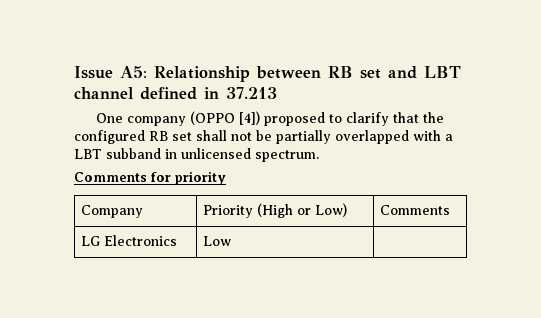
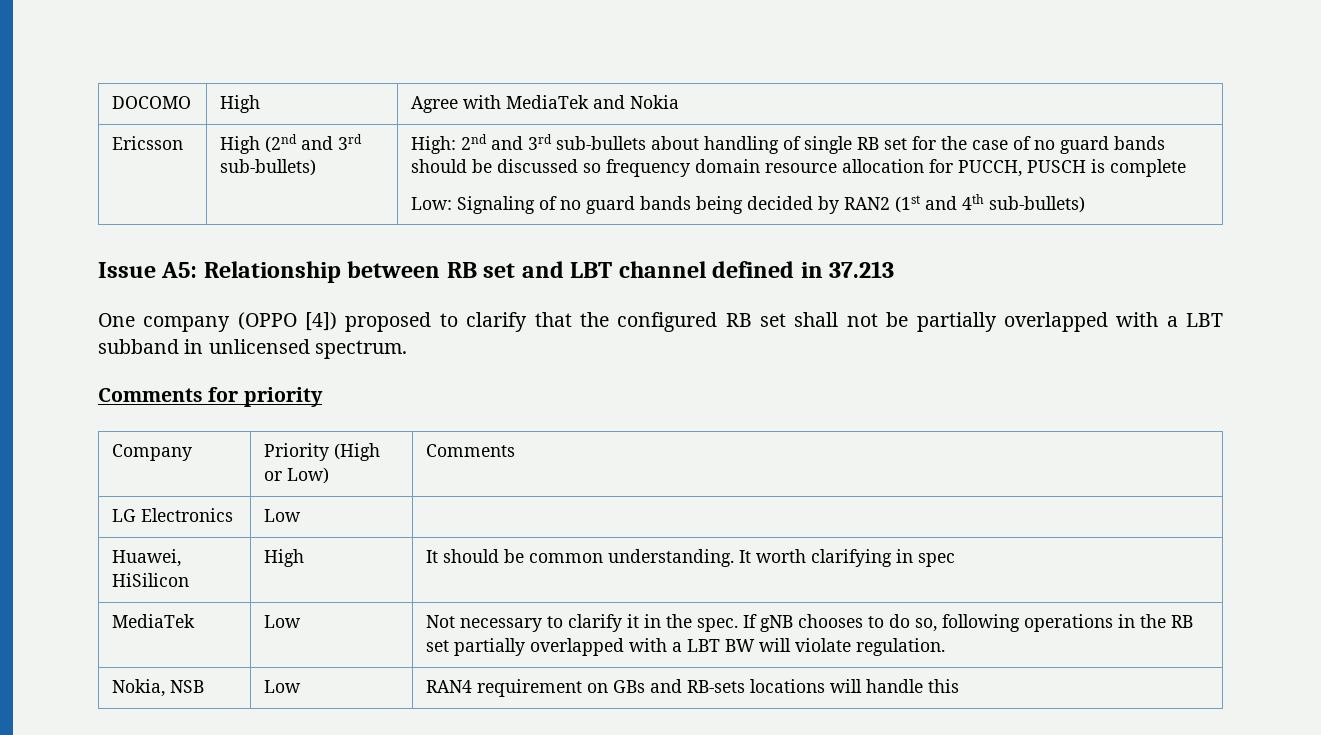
+ DOCOMO | High | Agree with MediaTek and Nokia
+ Ericsson | High (2nd and 3rd sub-bullets) | High: 2nd and 3rd sub-bullets about handling of single RB set for the case of no guard bands should be discussed so frequency domain resource allocation for PUCCH, PUSCH is complete
+ Low: Signaling of no guard bands being decided by RAN2 (1st and 4th sub-bullets)
+ Huawei, HiSilicon | High | It should be common understanding. It worth clarifying in spec
+ MediaTek | Low | Not necessary to clarify it in the spec. If gNB chooses to do so, following operations in the RB set partially overlapped with a LBT BW will violate regulation.
+ Nokia, NSB | Low | RAN4 requirement on GBs and RB-sets locations will handle this

